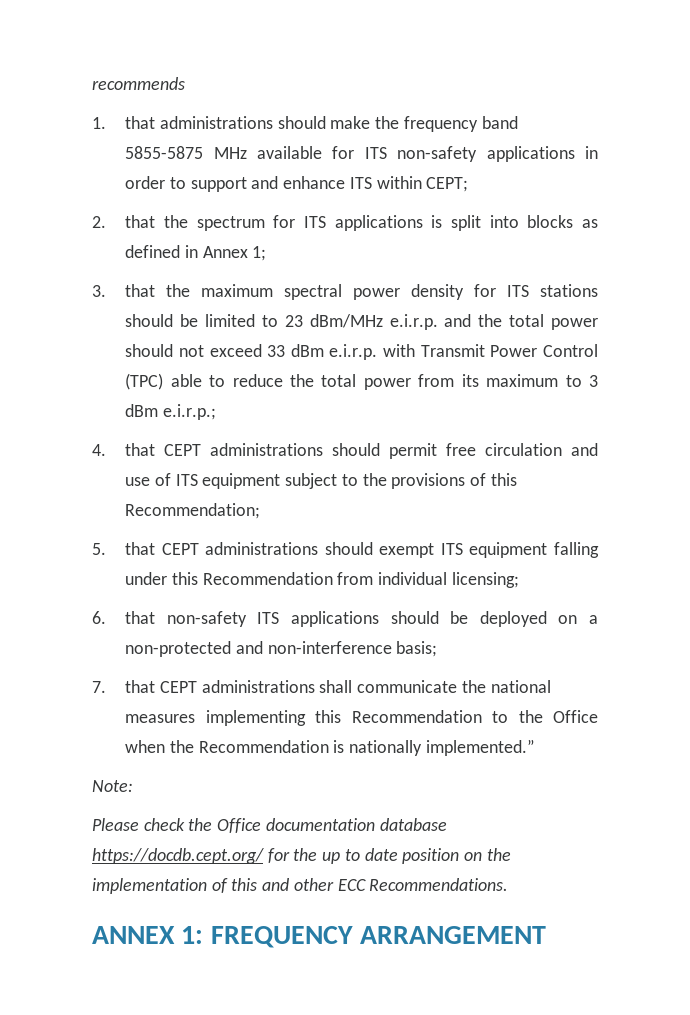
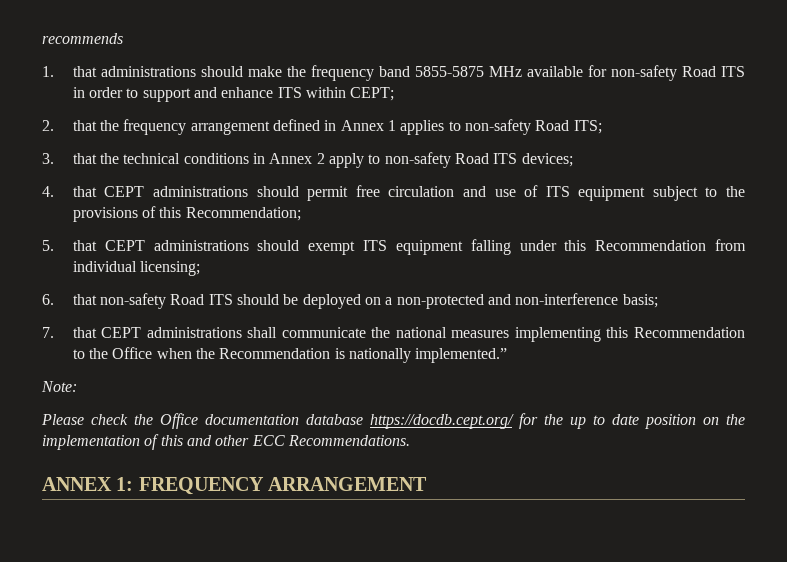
- 1. that administrations should make the frequency band 5855-5875 MHz available for ITS non-safety applications in order to support and enhance ITS within CEPT;
+ 1. that administrations should make the frequency band 5855-5875 MHz available for non-safety Road ITS in order to support and enhance ITS within CEPT;
- 2. that the spectrum for ITS applications is split into blocks as defined in Annex 1;
- 3. that the maximum spectral power density for ITS stations should be limited to 23 dBm/MHz e.i.r.p. and the total power should not exceed 33 dBm e.i.r.p. with Transmit Power Control (TPC) able to reduce the total power from its maximum to 3 dBm e.i.r.p.;
+ 2. that the frequency arrangement defined in Annex 1 applies to non-safety Road ITS;
+ 3. that the technical conditions in Annex 2 apply to non-safety Road ITS devices;
- 6. that non-safety ITS applications should be deployed on a non-protected and non-interference basis;
+ 6. that non-safety Road ITS should be deployed on a non-protected and non-interference basis;

